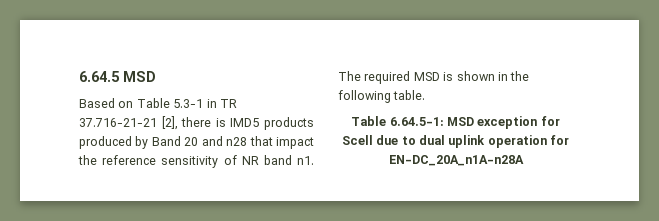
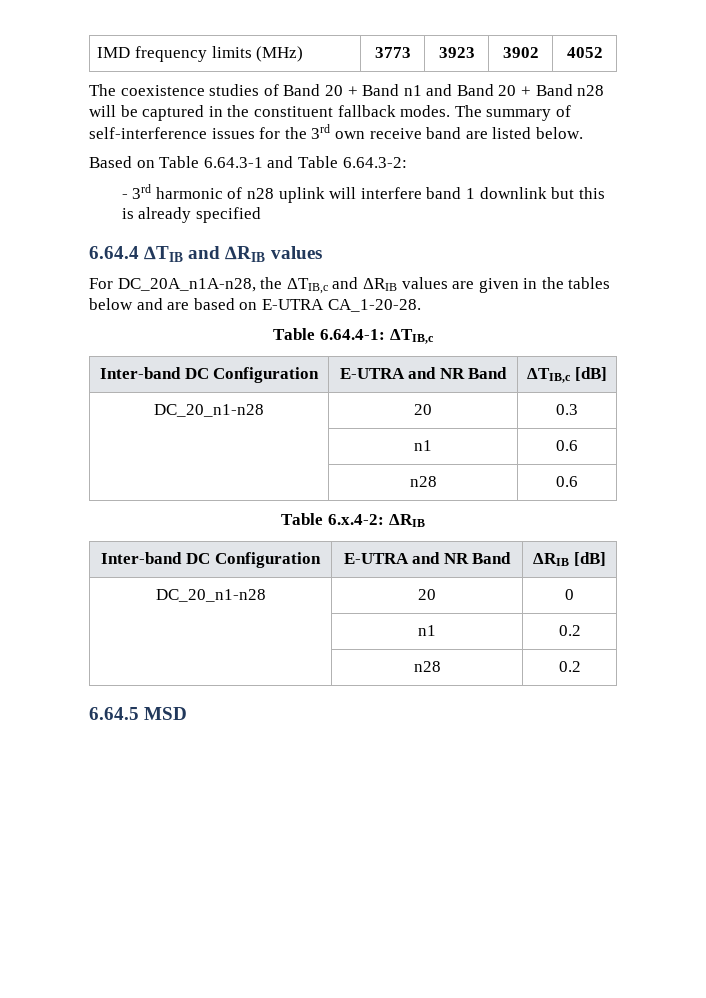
+ IMD frequency limits (MHz) | 3773 | 3923 | 3902 | 4052
+ The coexistence studies of Band 20 + Band n1 and Band 20 + Band n28 will be captured in the constituent fallback modes. The summary of self-interference issues for the 3rd own receive band are listed below.
+ Based on Table 6.64.3-1 and Table 6.64.3-2:
+ - 3rd harmonic of n28 uplink will interfere band 1 downlink but this is already specified
+ 6.64.4 ∆TIB and ∆RIB values
+ For DC_20A_n1A-n28, the ΔTIB,c and ΔRIB values are given in the tables below and are based on E-UTRA CA_1-20-28.
+ Table 6.64.4-1: ΔTIB,c
+ Inter-band DC Configuration | E-UTRA and NR Band | ΔTIB,c [dB]
+ DC_20_n1-n28 | 20 | 0.3
+ | n1 | 0.6
+ | n28 | 0.6
+ Table 6.x.4-2: ΔRIB
+ Inter-band DC Configuration | E-UTRA and NR Band | ΔRIB [dB]
+ DC_20_n1-n28 | 20 | 0
+ | n1 | 0.2
+ | n28 | 0.2
  6.64.5 MSD
- Based on Table 5.3-1 in TR 37.716-21-21 [2], there is IMD5 products produced by Band 20 and n28 that impact the reference sensitivity of NR band n1. The required MSD is shown in the following table.
- Table 6.64.5-1: MSD exception for Scell due to dual uplink operation for EN-DC_20A_n1A-n28A

